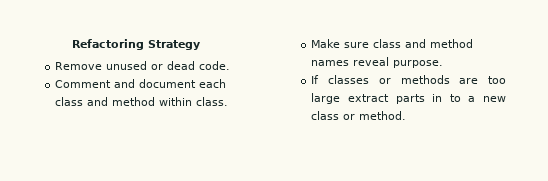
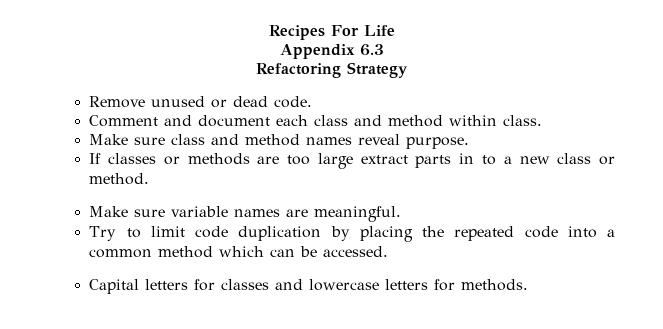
+ Recipes For Life
+ Appendix 6.3
+ Make sure variable names are meaningful.
+ Try to limit code duplication by placing the repeated code into a common method which can be accessed.
+ Capital letters for classes and lowercase letters for methods.

